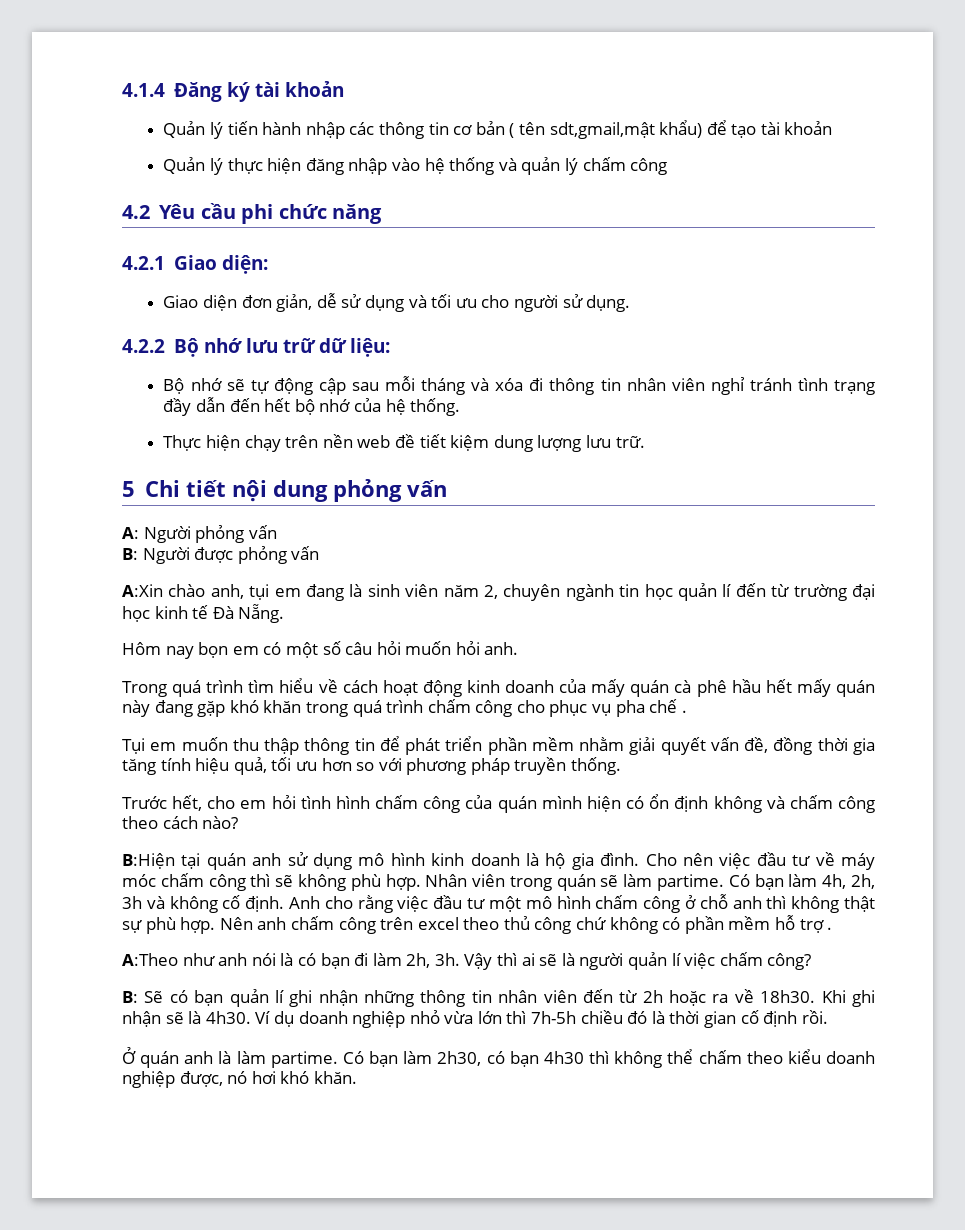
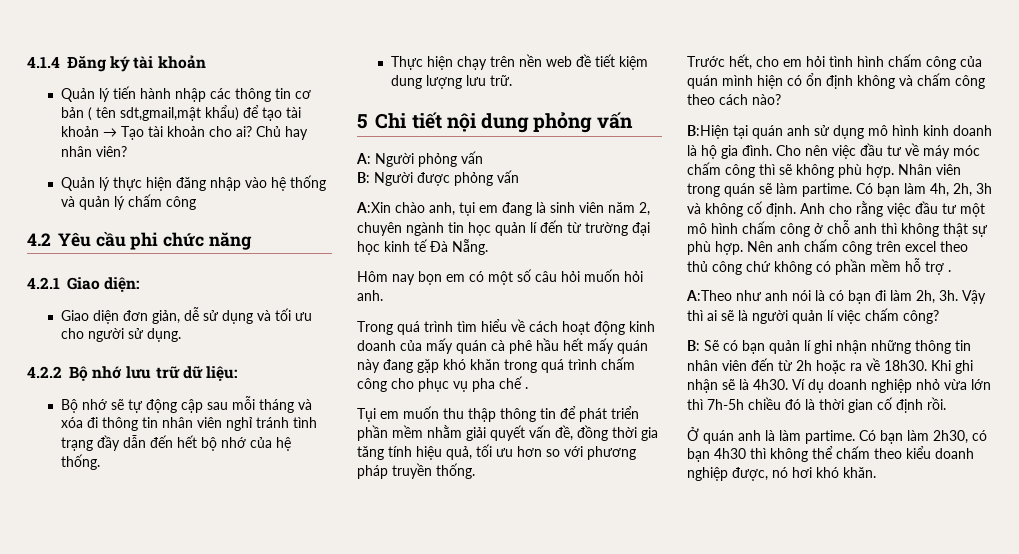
- Quản lý tiến hành nhập các thông tin cơ bản ( tên sdt,gmail,mật khẩu) để tạo tài khoản
+ Quản lý tiến hành nhập các thông tin cơ bản ( tên sdt,gmail,mật khẩu) để tạo tài khoản → Tạo tài khoản cho ai? Chủ hay nhân viên?

